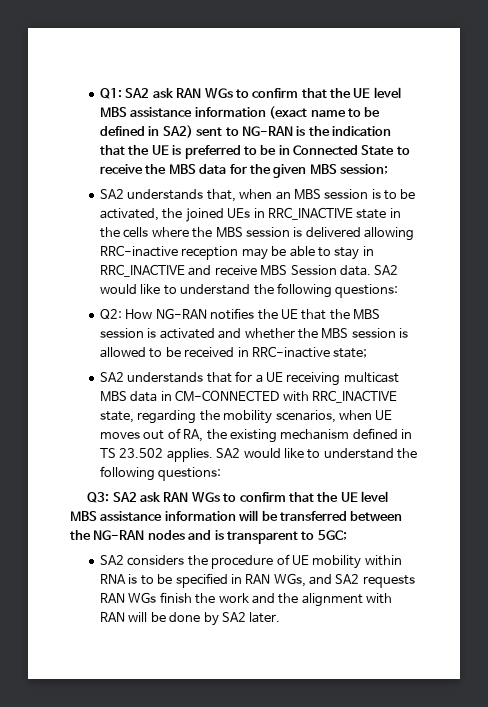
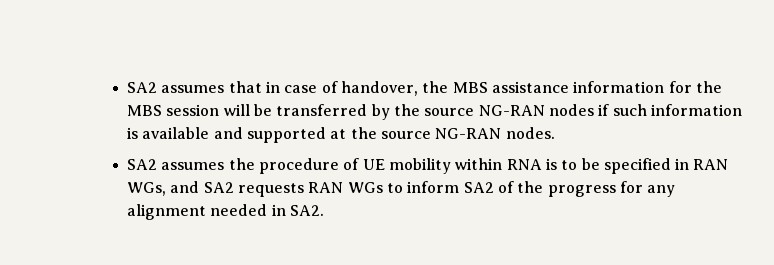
- Q1: SA2 ask RAN WGs to confirm that the UE level MBS assistance information (exact name to be defined in SA2) sent to NG-RAN is the indication that the UE is preferred to be in Connected State to receive the MBS data for the given MBS session;
- SA2 understands that, when an MBS session is to be activated, the joined UEs in RRC_INACTIVE state in the cells where the MBS session is delivered allowing RRC-inactive reception may be able to stay in RRC_INACTIVE and receive MBS Session data. SA2 would like to understand the following questions:
- Q2: How NG-RAN notifies the UE that the MBS session is activated and whether the MBS session is allowed to be received in RRC-inactive state;
- SA2 understands that for a UE receiving multicast MBS data in CM-CONNECTED with RRC_INACTIVE state, regarding the mobility scenarios, when UE moves out of RA, the existing mechanism defined in TS 23.502 applies. SA2 would like to understand the following questions:
- Q3: SA2 ask RAN WGs to confirm that the UE level MBS assistance information will be transferred between the NG-RAN nodes and is transparent to 5GC;
- SA2 considers the procedure of UE mobility within RNA is to be specified in RAN WGs, and SA2 requests RAN WGs finish the work and the alignment with RAN will be done by SA2 later.
+ SA2 assumes that in case of handover, the MBS assistance information for the MBS session will be transferred by the source NG-RAN nodes if such information is available and supported at the source NG-RAN nodes.
+ SA2 assumes the procedure of UE mobility within RNA is to be specified in RAN WGs, and SA2 requests RAN WGs to inform SA2 of the progress for any alignment needed in SA2.

